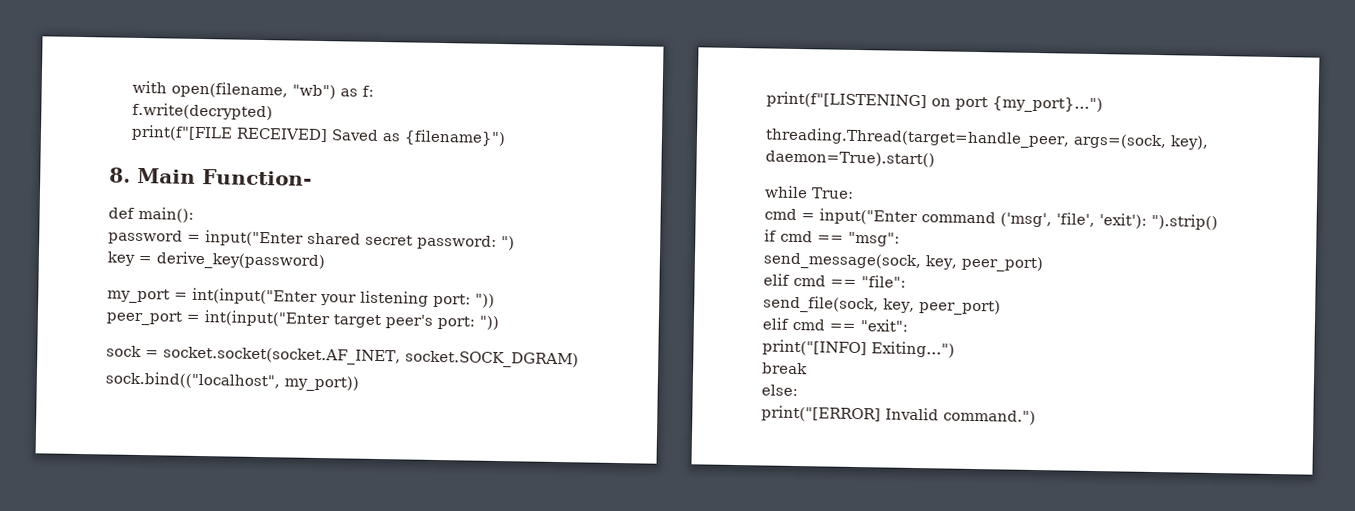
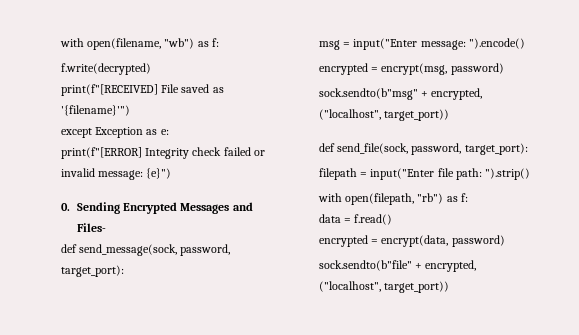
- print(f"[FILE RECEIVED] Saved as {filename}")
- 8. Main Function-
- def main():
- password = input("Enter shared secret password: ")
- key = derive_key(password)
- my_port = int(input("Enter your listening port: "))
- peer_port = int(input("Enter target peer's port: "))
- sock = socket.socket(socket.AF_INET, socket.SOCK_DGRAM)
- sock.bind(("localhost", my_port))
- print(f"[LISTENING] on port {my_port}...")
- threading.Thread(target=handle_peer, args=(sock, key), daemon=True).start()
- while True:
- cmd = input("Enter command ('msg', 'file', 'exit'): ").strip()
- if cmd == "msg":
- send_message(sock, key, peer_port)
- elif cmd == "file":
- send_file(sock, key, peer_port)
- elif cmd == "exit":
- print("[INFO] Exiting...")
- break
- else:
- print("[ERROR] Invalid command.")
+ print(f"[RECEIVED] File saved as '{filename}'")
+ except Exception as e:
+ print(f"[ERROR] Integrity check failed or invalid message: {e}")
+ 0. Sending Encrypted Messages and Files-
+ def send_message(sock, password, target_port):
+ msg = input("Enter message: ").encode()
+ encrypted = encrypt(msg, password)
+ sock.sendto(b"msg" + encrypted, ("localhost", target_port))
+ def send_file(sock, password, target_port):
+ filepath = input("Enter file path: ").strip()
+ with open(filepath, "rb") as f:
+ data = f.read()
+ encrypted = encrypt(data, password)
+ sock.sendto(b"file" + encrypted, ("localhost", target_port))

